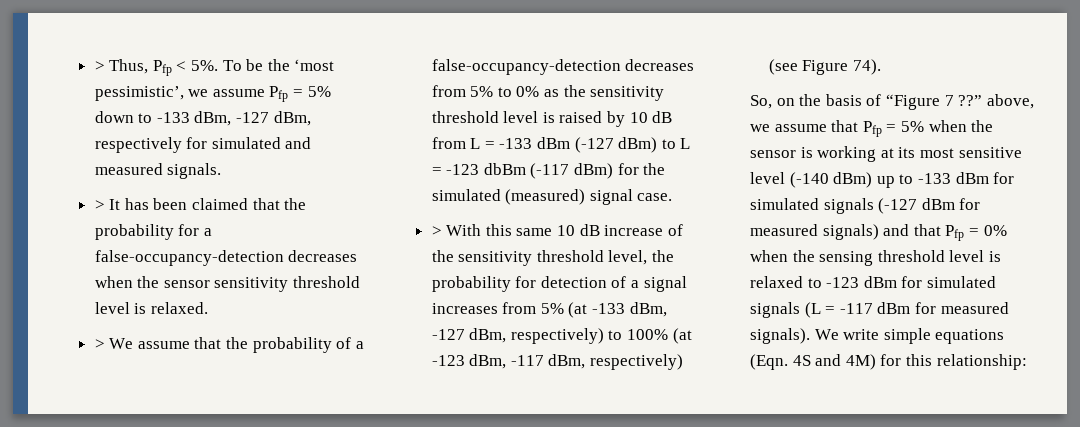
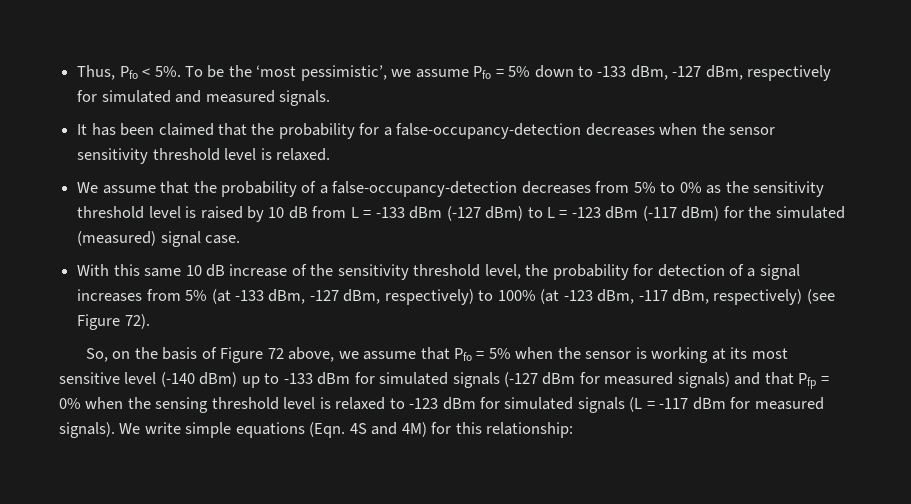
- > Thus, Pfp < 5%.
+ Thus, Pfo < 5%.
- To be the ‘most pessimistic’, we assume Pfp = 5% down to -133 dBm, -127 dBm, respectively for simulated and measured signals.
+ To be the ‘most pessimistic’, we assume Pfo = 5% down to -133 dBm, -127 dBm, respectively for simulated and measured signals.
- > It has been claimed that the probability for a false-occupancy-detection decreases when the sensor sensitivity threshold level is relaxed.
+ It has been claimed that the probability for a false-occupancy-detection decreases when the sensor sensitivity threshold level is relaxed.
- > We assume that the probability of a false-occupancy-detection decreases from 5% to 0% as the sensitivity threshold level is raised by 10 dB from L = -133 dBm (-127 dBm) to L = -123 dbBm (-117 dBm) for the simulated (measured) signal case.
+ We assume that the probability of a false-occupancy-detection decreases from 5% to 0% as the sensitivity threshold level is raised by 10 dB from L = -133 dBm (-127 dBm) to L = -123 dBm (-117 dBm) for the simulated (measured) signal case.
- > With this same 10 dB increase of the sensitivity threshold level, the probability for detection of a signal increases from 5% (at -133 dBm, -127 dBm, respectively) to 100% (at -123 dBm, -117 dBm, respectively) (see Figure 74).
+ With this same 10 dB increase of the sensitivity threshold level, the probability for detection of a signal increases from 5% (at -133 dBm, -127 dBm, respectively) to 100% (at -123 dBm, -117 dBm, respectively) (see Figure 72).
- So, on the basis of “Figure 7 ??” above, we assume that Pfp = 5% when the sensor is working at its most sensitive level (-140 dBm) up to -133 dBm for simulated signals (-127 dBm for measured signals) and that Pfp = 0% when the sensing threshold level is relaxed to -123 dBm for simulated signals (L = -117 dBm for measured signals).
+ So, on the basis of Figure 72 above, we assume that Pfo = 5% when the sensor is working at its most sensitive level (-140 dBm) up to -133 dBm for simulated signals (-127 dBm for measured signals) and that Pfp = 0% when the sensing threshold level is relaxed to -123 dBm for simulated signals (L = -117 dBm for measured signals).

